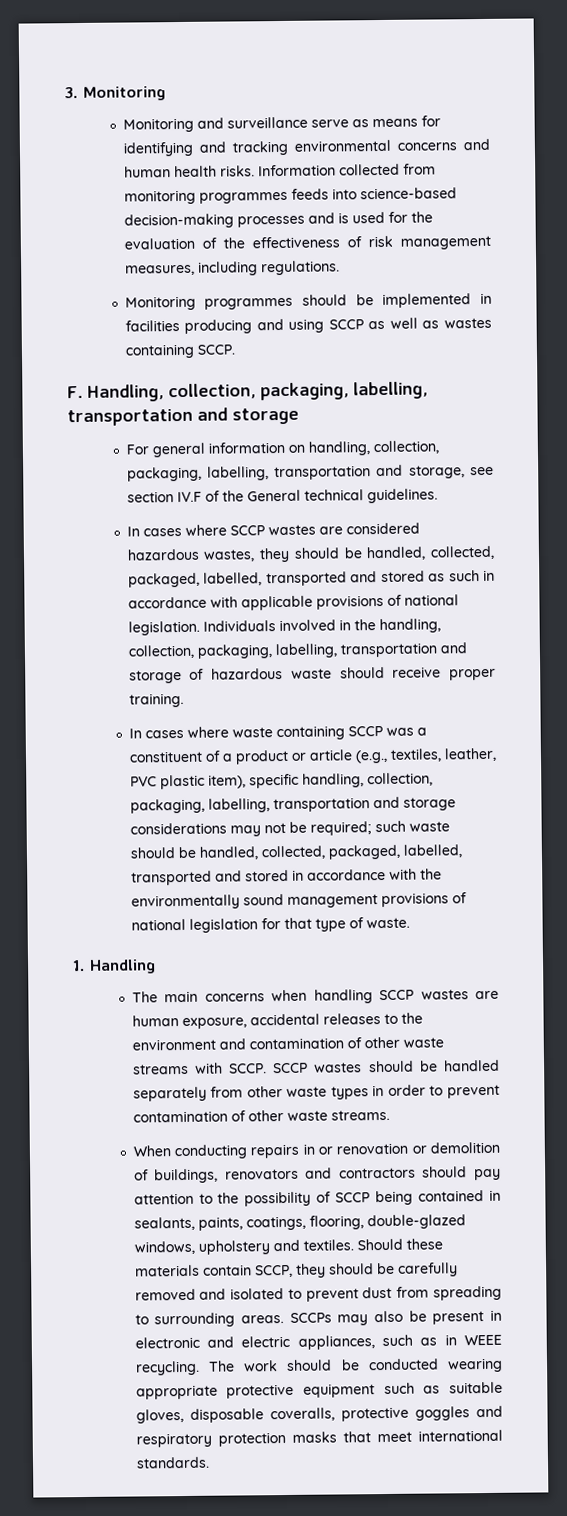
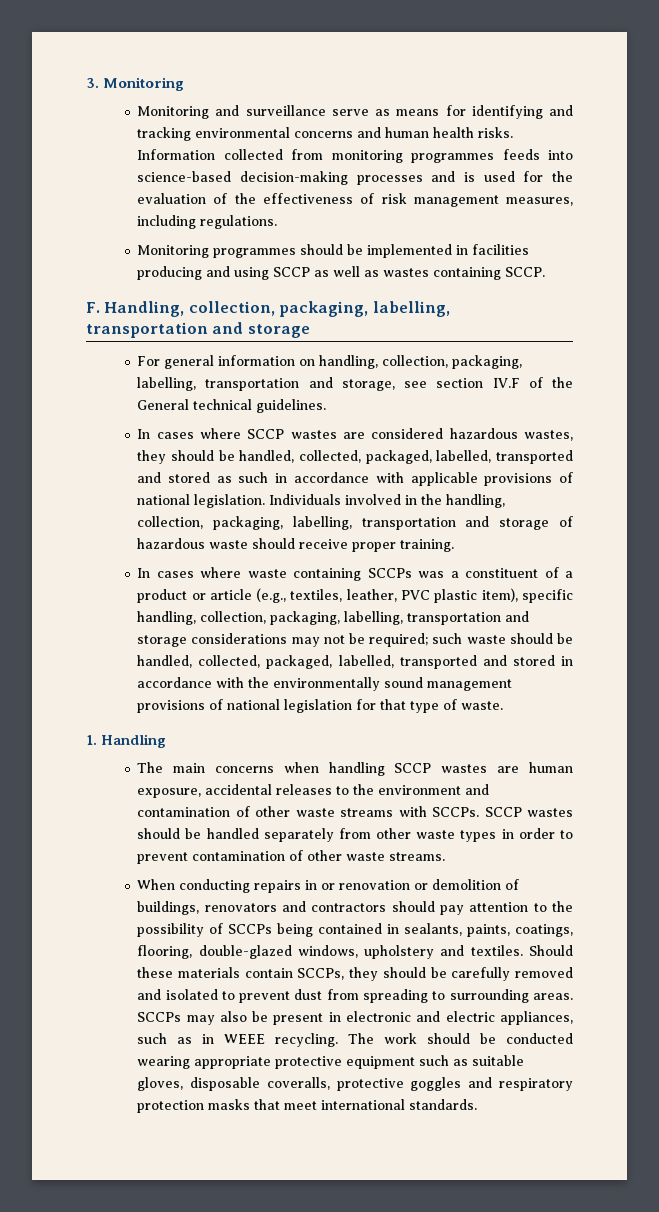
- In cases where waste containing SCCP was a constituent of a product or article (e.g., textiles, leather, PVC plastic item), specific handling, collection, packaging, labelling, transportation and storage considerations may not be required; such waste should be handled, collected, packaged, labelled, transported and stored in accordance with the environmentally sound management provisions of national legislation for that type of waste.
+ In cases where waste containing SCCPs was a constituent of a product or article (e.g., textiles, leather, PVC plastic item), specific handling, collection, packaging, labelling, transportation and storage considerations may not be required; such waste should be handled, collected, packaged, labelled, transported and stored in accordance with the environmentally sound management provisions of national legislation for that type of waste.
- The main concerns when handling SCCP wastes are human exposure, accidental releases to the environment and contamination of other waste streams with SCCP.
+ The main concerns when handling SCCP wastes are human exposure, accidental releases to the environment and contamination of other waste streams with SCCPs.
- When conducting repairs in or renovation or demolition of buildings, renovators and contractors should pay attention to the possibility of SCCP being contained in sealants, paints, coatings, flooring, double-glazed windows, upholstery and textiles.
+ When conducting repairs in or renovation or demolition of buildings, renovators and contractors should pay attention to the possibility of SCCPs being contained in sealants, paints, coatings, flooring, double-glazed windows, upholstery and textiles.
- Should these materials contain SCCP, they should be carefully removed and isolated to prevent dust from spreading to surrounding areas.
+ Should these materials contain SCCPs, they should be carefully removed and isolated to prevent dust from spreading to surrounding areas.

